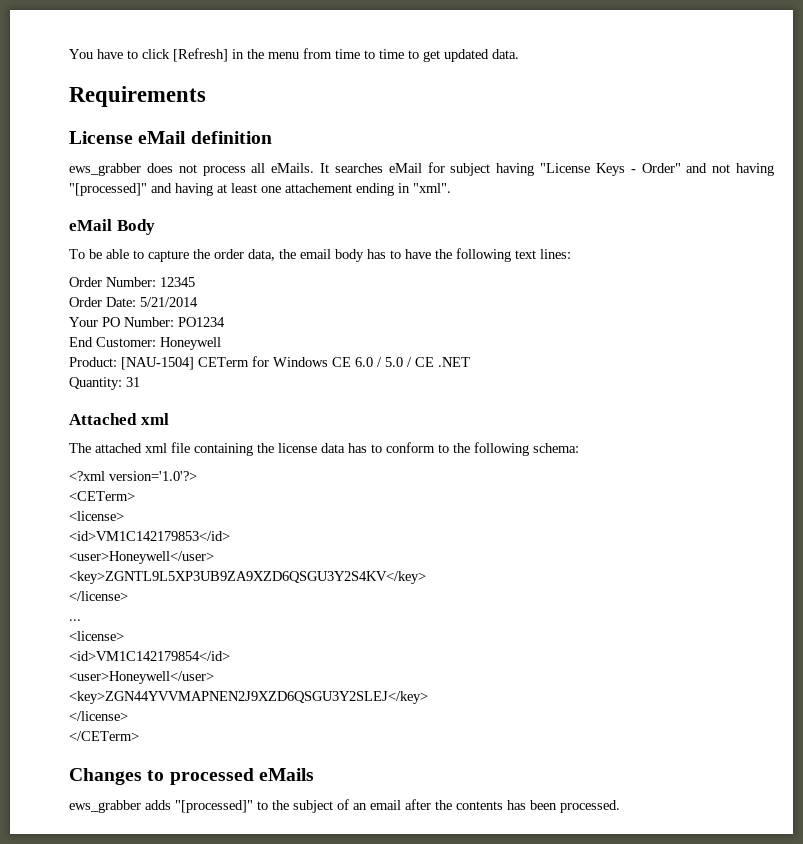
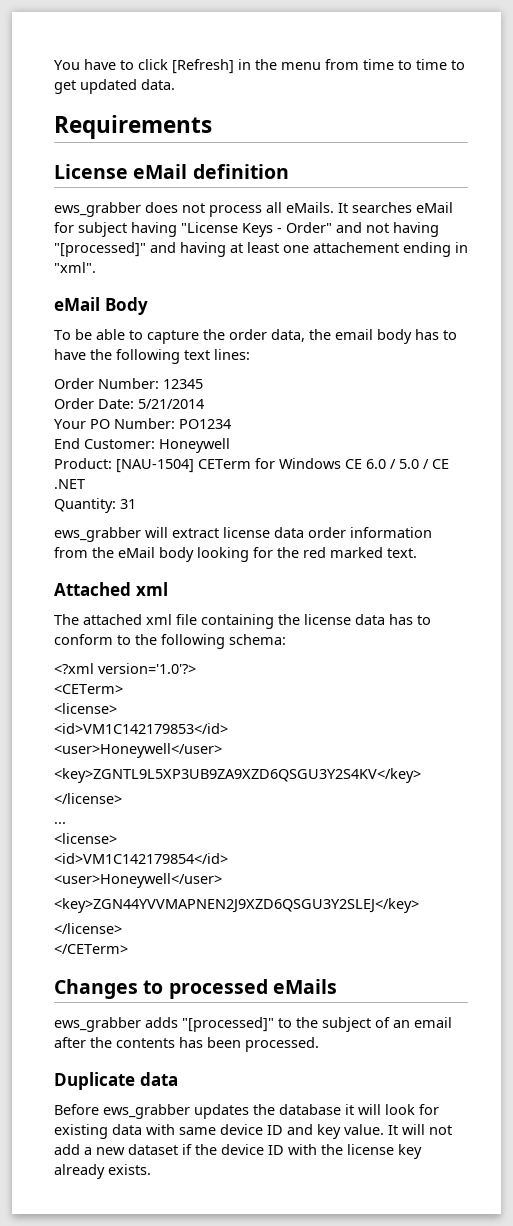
+ ews_grabber will extract license data order information from the eMail body looking for the red marked text.
+ Duplicate data
+ Before ews_grabber updates the database it will look for existing data with same device ID and key value. It will not add a new dataset if the device ID with the license key already exists.

